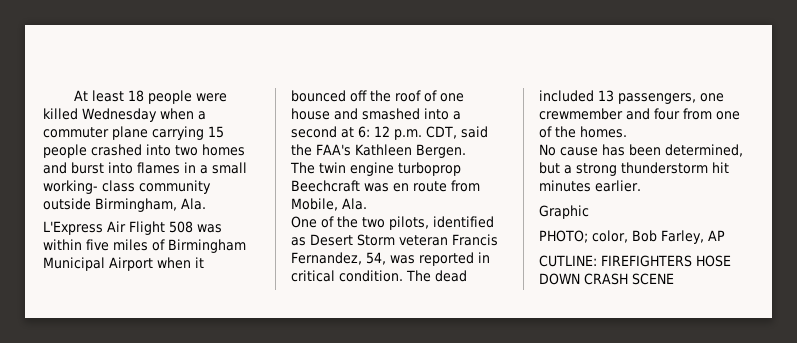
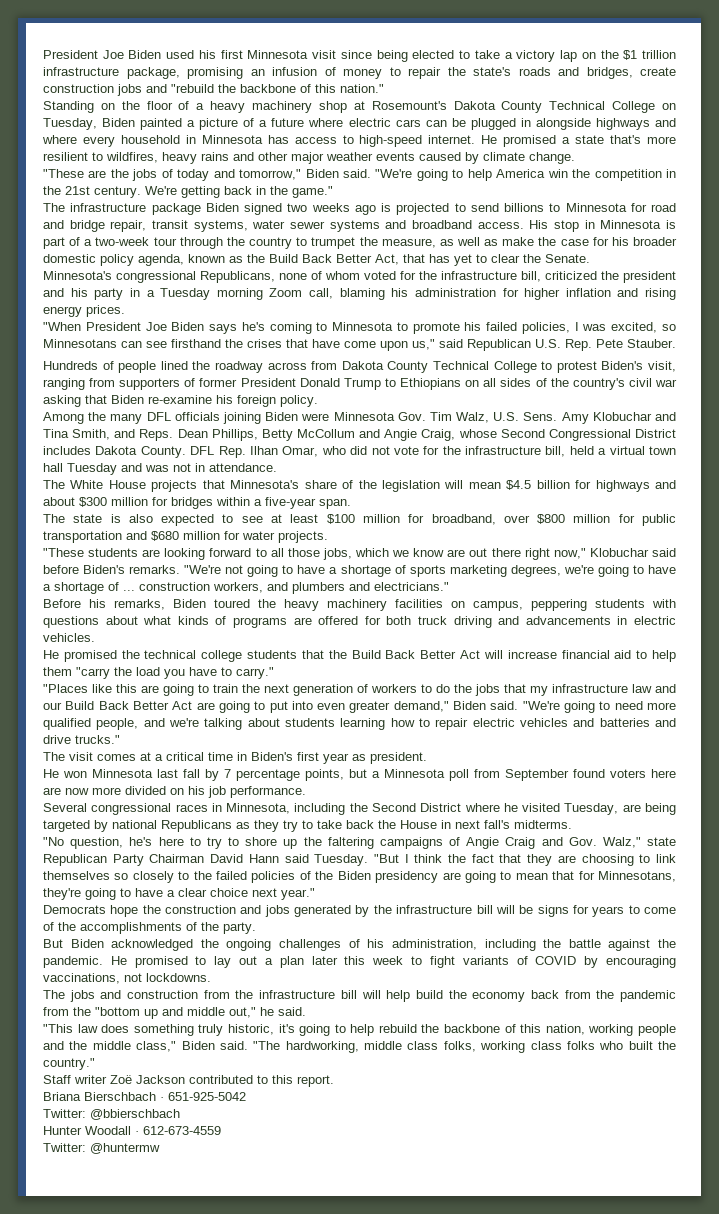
- At least 18 people were killed Wednesday when a commuter plane carrying 15 people crashed into two homes and burst into flames in a small working- class community outside Birmingham, Ala.
- L'Express Air Flight 508 was within five miles of Birmingham Municipal Airport when it bounced off the roof of one house and smashed into a second at 6: 12 p.m. CDT, said the FAA's Kathleen Bergen.
- The twin engine turboprop Beechcraft was en route from Mobile, Ala.
- One of the two pilots, identified as Desert Storm veteran Francis Fernandez, 54, was reported in critical condition. The dead included 13 passengers, one crewmember and four from one of the homes.
- No cause has been determined, but a strong thunderstorm hit minutes earlier.
- Graphic
- PHOTO; color, Bob Farley, AP
- CUTLINE: FIREFIGHTERS HOSE DOWN CRASH SCENE
+ President Joe Biden used his first Minnesota visit since being elected to take a victory lap on the $1 trillion infrastructure package, promising an infusion of money to repair the state's roads and bridges, create construction jobs and "rebuild the backbone of this nation."
+ Standing on the floor of a heavy machinery shop at Rosemount's Dakota County Technical College on Tuesday, Biden painted a picture of a future where electric cars can be plugged in alongside highways and where every household in Minnesota has access to high-speed internet. He promised a state that's more resilient to wildfires, heavy rains and other major weather events caused by climate change.
+ "These are the jobs of today and tomorrow," Biden said. "We're going to help America win the competition in the 21st century. We're getting back in the game."
+ The infrastructure package Biden signed two weeks ago is projected to send billions to Minnesota for road and bridge repair, transit systems, water sewer systems and broadband access. His stop in Minnesota is part of a two-week tour through the country to trumpet the measure, as well as make the case for his broader domestic policy agenda, known as the Build Back Better Act, that has yet to clear the Senate.
+ Minnesota's congressional Republicans, none of whom voted for the infrastructure bill, criticized the president and his party in a Tuesday morning Zoom call, blaming his administration for higher inflation and rising energy prices.
+ "When President Joe Biden says he's coming to Minnesota to promote his failed policies, I was excited, so Minnesotans can see firsthand the crises that have come upon us," said Republican U.S. Rep. Pete Stauber.
+ Hundreds of people lined the roadway across from Dakota County Technical College to protest Biden's visit, ranging from supporters of former President Donald Trump to Ethiopians on all sides of the country's civil war asking that Biden re-examine his foreign policy.
+ Among the many DFL officials joining Biden were Minnesota Gov. Tim Walz, U.S. Sens. Amy Klobuchar and Tina Smith, and Reps. Dean Phillips, Betty McCollum and Angie Craig, whose Second Congressional District includes Dakota County. DFL Rep. Ilhan Omar, who did not vote for the infrastructure bill, held a virtual town hall Tuesday and was not in attendance.
+ The White House projects that Minnesota's share of the legislation will mean $4.5 billion for highways and about $300 million for bridges within a five-year span.
+ The state is also expected to see at least $100 million for broadband, over $800 million for public transportation and $680 million for water projects.
+ "These students are looking forward to all those jobs, which we know are out there right now," Klobuchar said before Biden's remarks. "We're not going to have a shortage of sports marketing degrees, we're going to have a shortage of ... construction workers, and plumbers and electricians."
+ Before his remarks, Biden toured the heavy machinery facilities on campus, peppering students with questions about what kinds of programs are offered for both truck driving and advancements in electric vehicles.
+ He promised the technical college students that the Build Back Better Act will increase financial aid to help them "carry the load you have to carry."
+ "Places like this are going to train the next generation of workers to do the jobs that my infrastructure law and our Build Back Better Act are going to put into even greater demand," Biden said. "We're going to need more qualified people, and we're talking about students learning how to repair electric vehicles and batteries and drive trucks."
+ The visit comes at a critical time in Biden's first year as president.
+ He won Minnesota last fall by 7 percentage points, but a Minnesota poll from September found voters here are now more divided on his job performance.
+ Several congressional races in Minnesota, including the Second District where he visited Tuesday, are being targeted by national Republicans as they try to take back the House in next fall's midterms.
+ "No question, he's here to try to shore up the faltering campaigns of Angie Craig and Gov. Walz," state Republican Party Chairman David Hann said Tuesday. "But I think the fact that they are choosing to link themselves so closely to the failed policies of the Biden presidency are going to mean that for Minnesotans, they're going to have a clear choice next year."
+ Democrats hope the construction and jobs generated by the infrastructure bill will be signs for years to come of the accomplishments of the party.
+ But Biden acknowledged the ongoing challenges of his administration, including the battle against the pandemic. He promised to lay out a plan later this week to fight variants of COVID by encouraging vaccinations, not lockdowns.
+ The jobs and construction from the infrastructure bill will help build the economy back from the pandemic from the "bottom up and middle out," he said.
+ "This law does something truly historic, it's going to help rebuild the backbone of this nation, working people and the middle class," Biden said. "The hardworking, middle class folks, working class folks who built the country."
+ Staff writer Zoë Jackson contributed to this report.
+ Briana Bierschbach · 651-925-5042
+ Twitter: @bbierschbach
+ Hunter Woodall · 612-673-4559
+ Twitter: @huntermw

